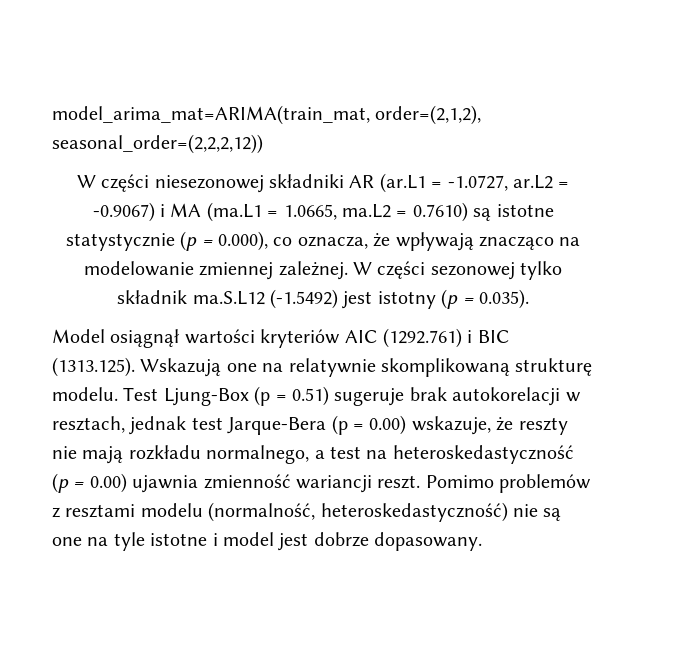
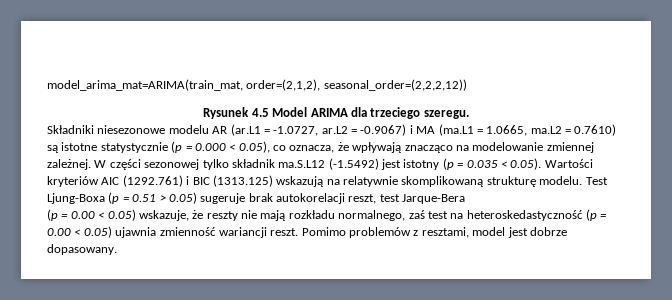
- W części niesezonowej składniki AR (ar.L1 = -1.0727, ar.L2 = -0.9067) i MA (ma.L1 = 1.0665, ma.L2 = 0.7610) są istotne statystycznie (p = 0.000), co oznacza, że wpływają znacząco na modelowanie zmiennej zależnej.
+ Rysunek 4.5 Model ARIMA dla trzeciego szeregu.
+ Składniki niesezonowe modelu AR (ar.L1 = -1.0727, ar.L2 = -0.9067) i MA (ma.L1 = 1.0665, ma.L2 = 0.7610) są istotne statystycznie (p = 0.000 < 0.05), co oznacza, że wpływają znacząco na modelowanie zmiennej zależnej.
- W części sezonowej tylko składnik ma.S.L12 (-1.5492) jest istotny (p = 0.035).
- Model osiągnął wartości kryteriów AIC (1292.761) i BIC (1313.125). Wskazują one na relatywnie skomplikowaną strukturę modelu.
+ W części sezonowej tylko składnik ma.S.L12 (-1.5492) jest istotny (p = 0.035 < 0.05). Wartości kryteriów AIC (1292.761) i BIC (1313.125) wskazują na relatywnie skomplikowaną strukturę modelu.
- Test Ljung-Box (p = 0.51) sugeruje brak autokorelacji w resztach, jednak test Jarque-Bera (p = 0.00) wskazuje, że reszty nie mają rozkładu normalnego, a test na heteroskedastyczność (p = 0.00) ujawnia zmienność wariancji reszt.
+ Test Ljung-Boxa (p = 0.51 > 0.05) sugeruje brak autokorelacji reszt, test Jarque-Bera
+ (p = 0.00 < 0.05) wskazuje, że reszty nie mają rozkładu normalnego, zaś test na heteroskedastyczność (p = 0.00 < 0.05) ujawnia zmienność wariancji reszt.
- Pomimo problemów z resztami modelu (normalność, heteroskedastyczność) nie są one na tyle istotne i model jest dobrze dopasowany.
+ Pomimo problemów z resztami, model jest dobrze dopasowany.

